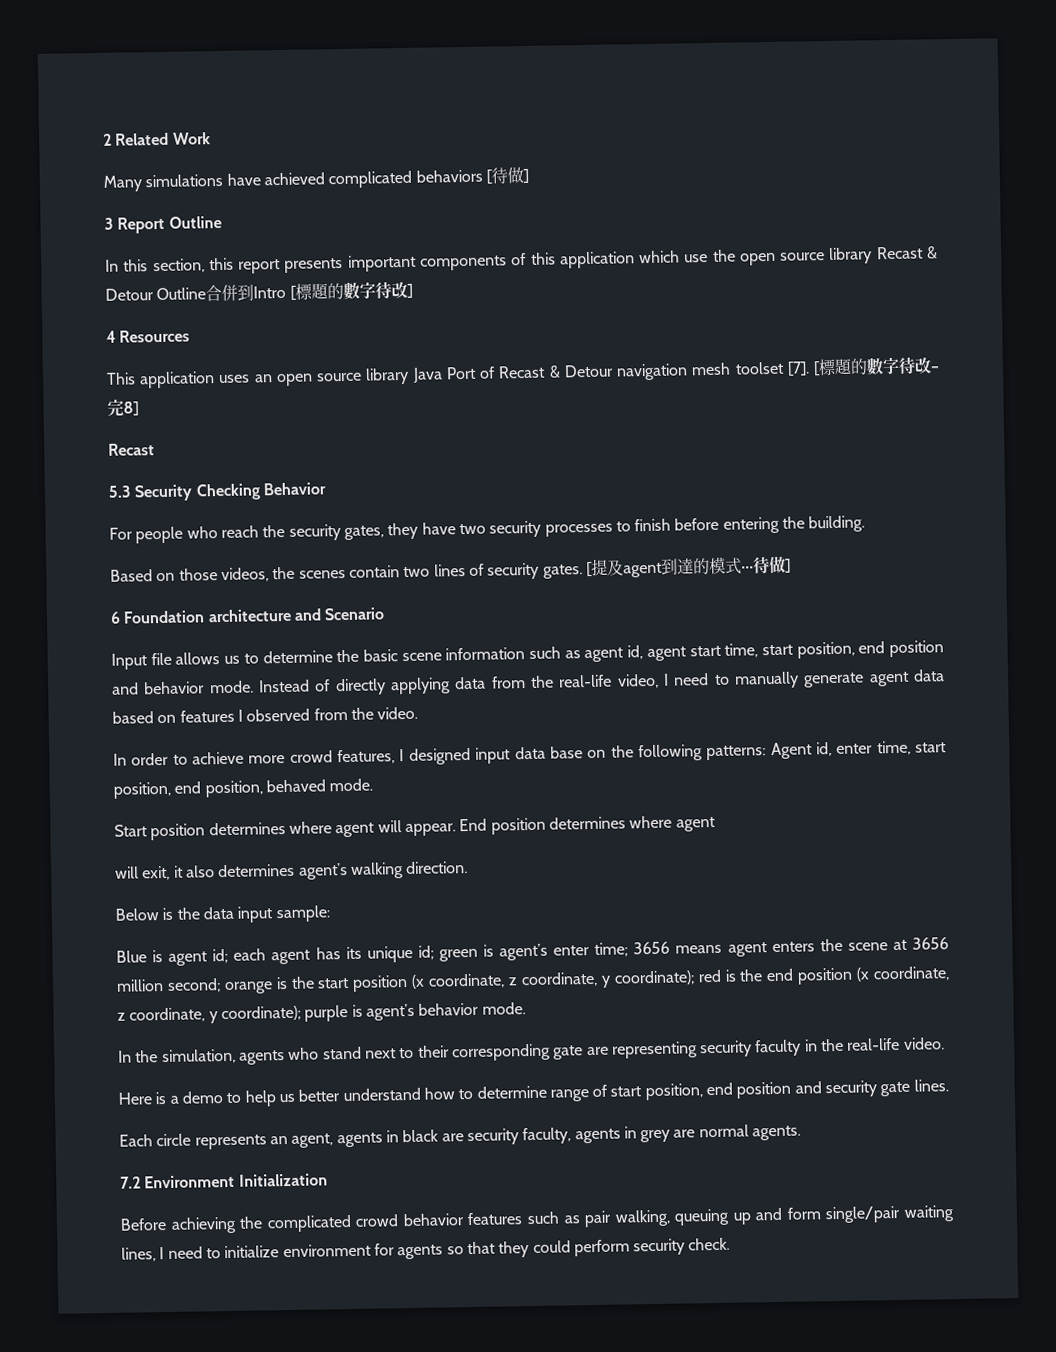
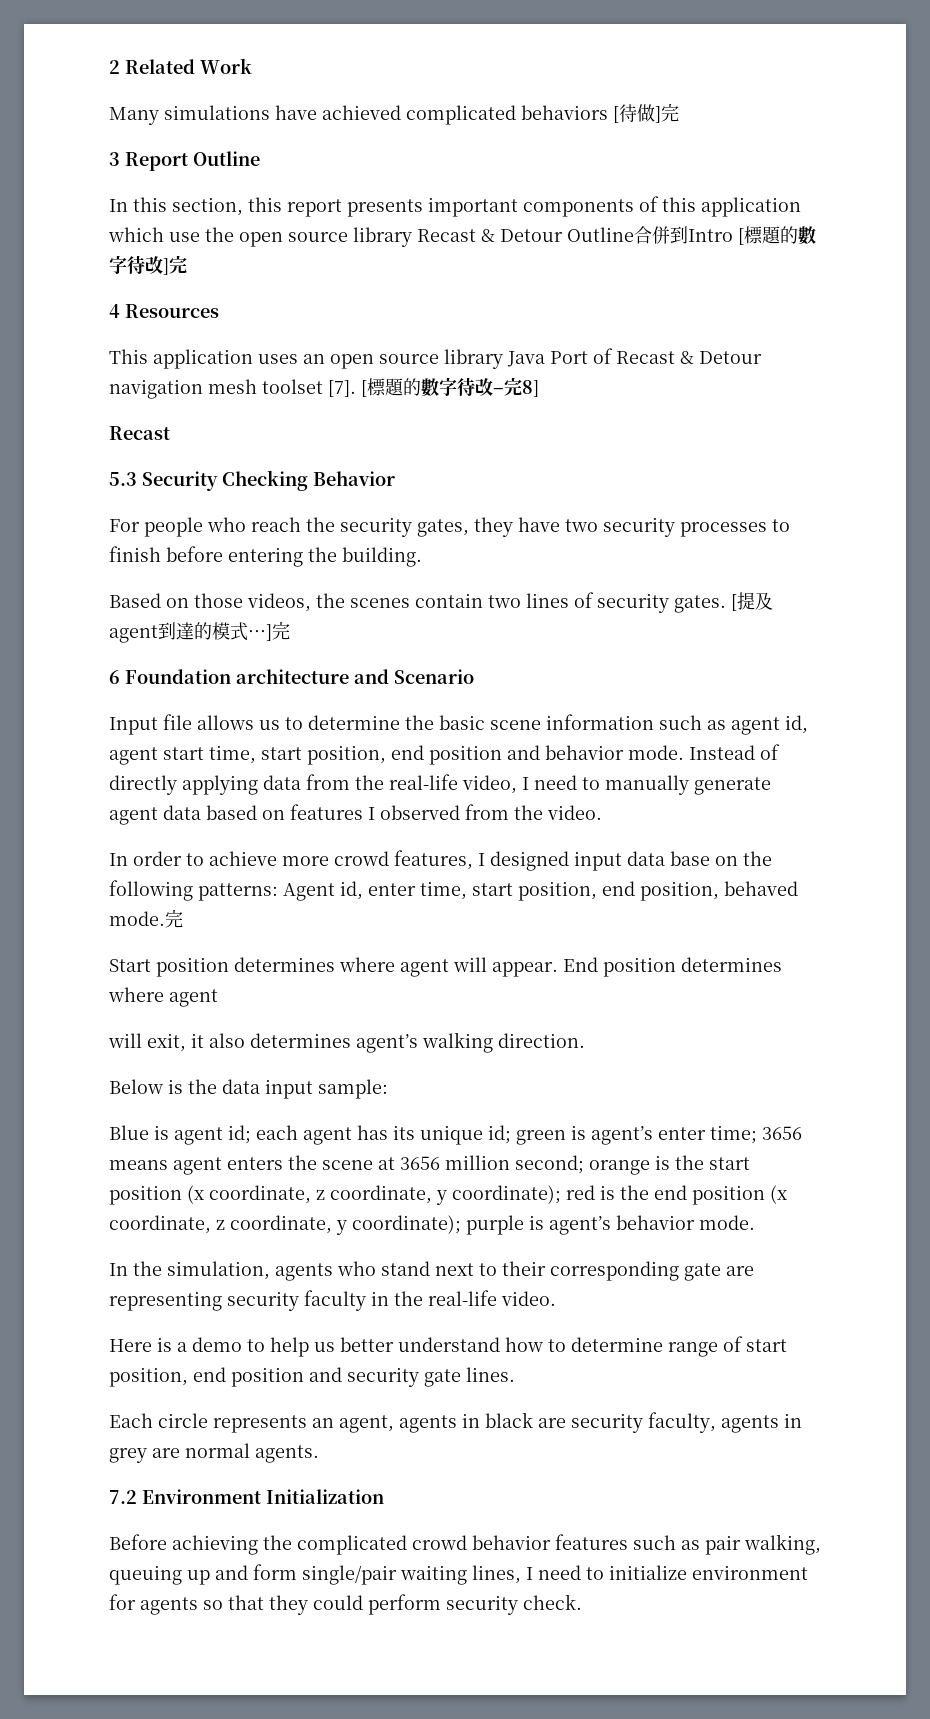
- Many simulations have achieved complicated behaviors [待做]
+ Many simulations have achieved complicated behaviors [待做]完
- In this section, this report presents important components of this application which use the open source library Recast & Detour Outline合併到Intro [標題的數字待改]
+ In this section, this report presents important components of this application which use the open source library Recast & Detour Outline合併到Intro [標題的數字待改]完
- [提及agent到達的模式···待做]
+ [提及agent到達的模式···]完
- In order to achieve more crowd features, I designed input data base on the following patterns: Agent id, enter time, start position, end position, behaved mode.
+ In order to achieve more crowd features, I designed input data base on the following patterns: Agent id, enter time, start position, end position, behaved mode.完

